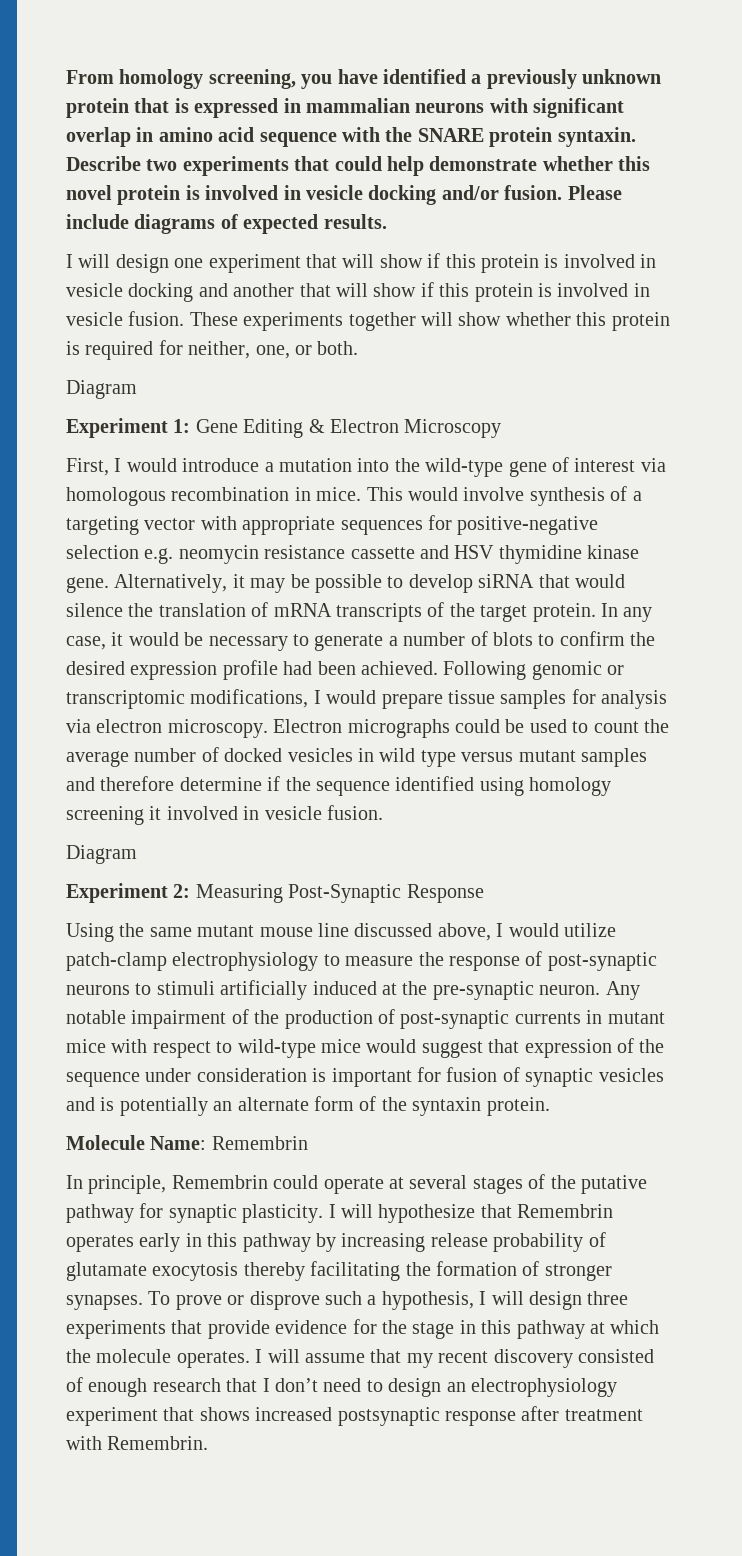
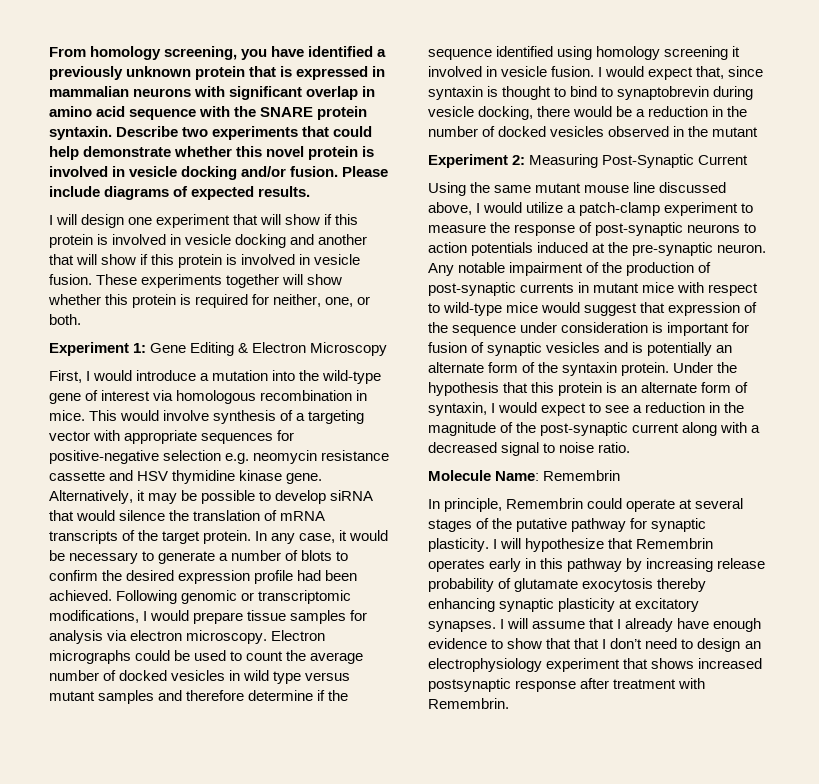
  These experiments together will show whether this protein is required for neither, one, or both.
- Diagram
- Electron micrographs could be used to count the average number of docked vesicles in wild type versus mutant samples and therefore determine if the sequence identified using homology screening it involved in vesicle fusion.
- Diagram
+ Electron micrographs could be used to count the average number of docked vesicles in wild type versus mutant samples and therefore determine if the sequence identified using homology screening it involved in vesicle fusion. I would expect that, since syntaxin is thought to bind to synaptobrevin during vesicle docking, there would be a reduction in the number of docked vesicles observed in the mutant
- Experiment 2: Measuring Post-Synaptic Response
+ Experiment 2: Measuring Post-Synaptic Current
- Using the same mutant mouse line discussed above, I would utilize patch-clamp electrophysiology to measure the response of post-synaptic neurons to stimuli artificially induced at the pre-synaptic neuron.
+ Using the same mutant mouse line discussed above, I would utilize a patch-clamp experiment to measure the response of post-synaptic neurons to action potentials induced at the pre-synaptic neuron.
+ Under the hypothesis that this protein is an alternate form of syntaxin, I would expect to see a reduction in the magnitude of the post-synaptic current along with a decreased signal to noise ratio.
- I will hypothesize that Remembrin operates early in this pathway by increasing release probability of glutamate exocytosis thereby facilitating the formation of stronger synapses. To prove or disprove such a hypothesis, I will design three experiments that provide evidence for the stage in this pathway at which the molecule operates. I will assume that my recent discovery consisted of enough research that I don’t need to design an electrophysiology experiment that shows increased postsynaptic response after treatment with Remembrin.
+ I will hypothesize that Remembrin operates early in this pathway by increasing release probability of glutamate exocytosis thereby enhancing synaptic plasticity at excitatory synapses. I will assume that I already have enough evidence to show that that I don’t need to design an electrophysiology experiment that shows increased postsynaptic response after treatment with Remembrin.

